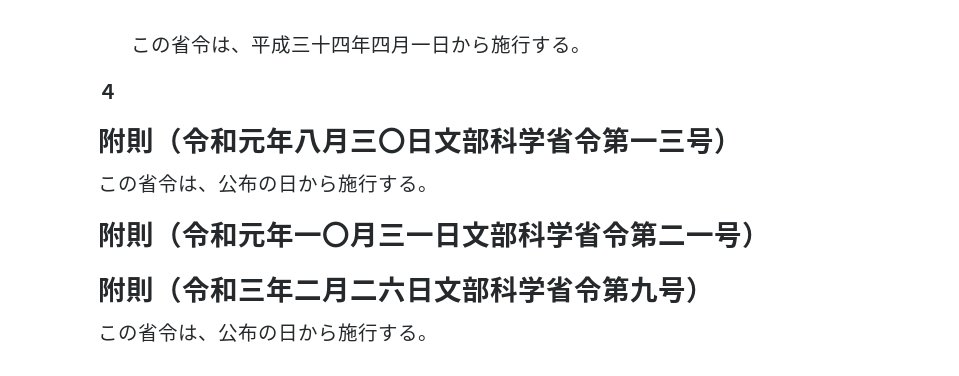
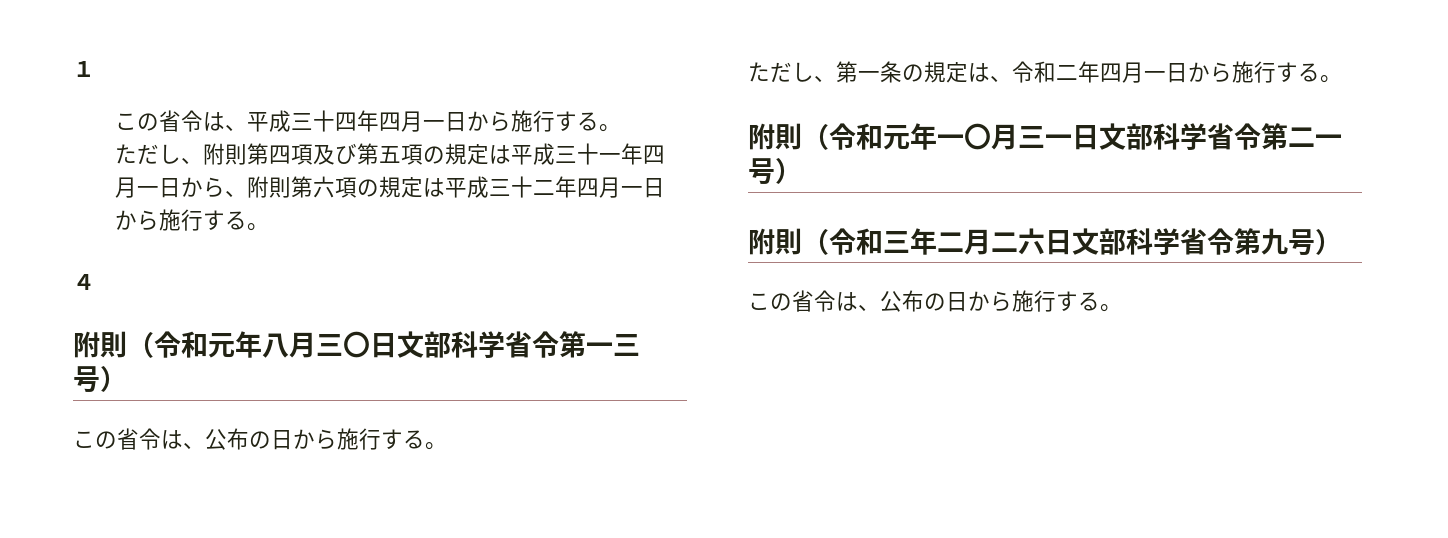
+ １
+ ただし、附則第四項及び第五項の規定は平成三十一年四月一日から、附則第六項の規定は平成三十二年四月一日から施行する。
+ ただし、第一条の規定は、令和二年四月一日から施行する。

